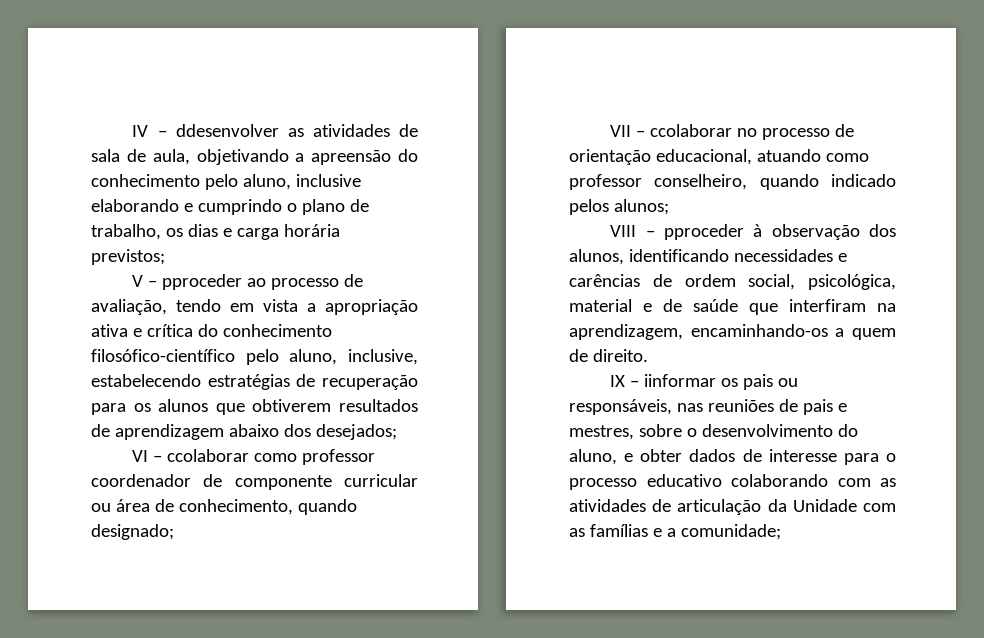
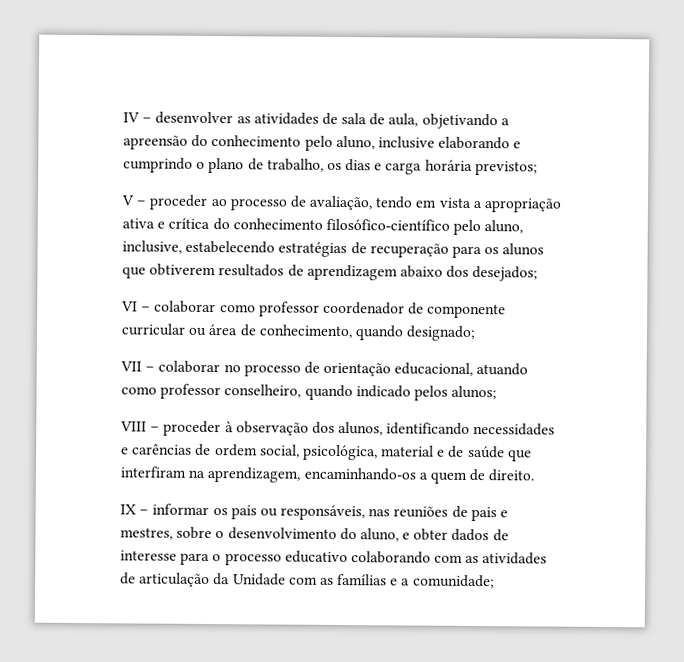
- IV – ddesenvolver as atividades de sala de aula, objetivando a apreensão do conhecimento pelo aluno, inclusive elaborando e cumprindo o plano de trabalho, os dias e carga horária previstos;
+ IV – desenvolver as atividades de sala de aula, objetivando a apreensão do conhecimento pelo aluno, inclusive elaborando e cumprindo o plano de trabalho, os dias e carga horária previstos;
- V – pproceder ao processo de avaliação, tendo em vista a apropriação ativa e crítica do conhecimento filosófico-científico pelo aluno, inclusive, estabelecendo estratégias de recuperação para os alunos que obtiverem resultados de aprendizagem abaixo dos desejados;
+ V – proceder ao processo de avaliação, tendo em vista a apropriação ativa e crítica do conhecimento filosófico-científico pelo aluno, inclusive, estabelecendo estratégias de recuperação para os alunos que obtiverem resultados de aprendizagem abaixo dos desejados;
- VI – ccolaborar como professor coordenador de componente curricular ou área de conhecimento, quando designado;
+ VI – colaborar como professor coordenador de componente curricular ou área de conhecimento, quando designado;
- VII – ccolaborar no processo de orientação educacional, atuando como professor conselheiro, quando indicado pelos alunos;
+ VII – colaborar no processo de orientação educacional, atuando como professor conselheiro, quando indicado pelos alunos;
- VIII – pproceder à observação dos alunos, identificando necessidades e carências de ordem social, psicológica, material e de saúde que interfiram na aprendizagem, encaminhando-os a quem de direito.
+ VIII – proceder à observação dos alunos, identificando necessidades e carências de ordem social, psicológica, material e de saúde que interfiram na aprendizagem, encaminhando-os a quem de direito.
- IX – iinformar os pais ou responsáveis, nas reuniões de pais e mestres, sobre o desenvolvimento do aluno, e obter dados de interesse para o processo educativo colaborando com as atividades de articulação da Unidade com as famílias e a comunidade;
+ IX – informar os pais ou responsáveis, nas reuniões de pais e mestres, sobre o desenvolvimento do aluno, e obter dados de interesse para o processo educativo colaborando com as atividades de articulação da Unidade com as famílias e a comunidade;

